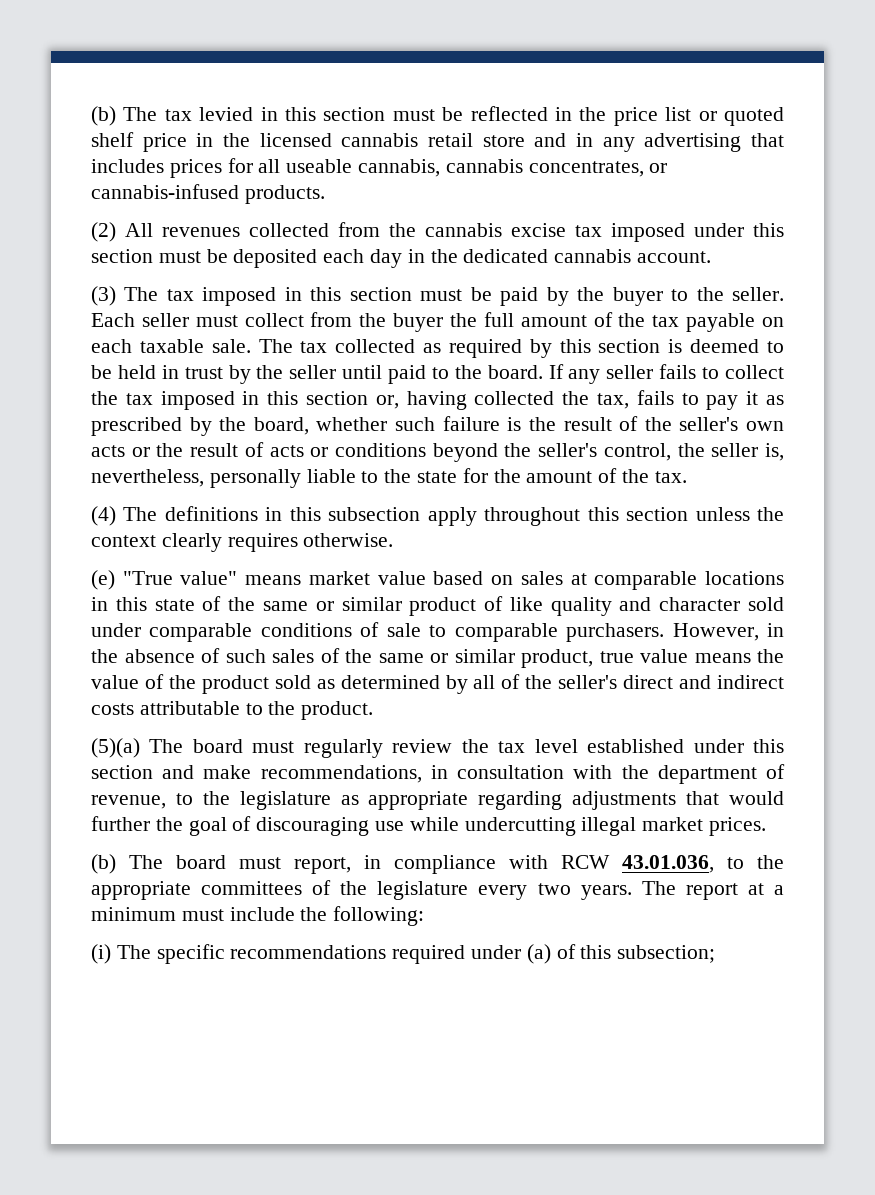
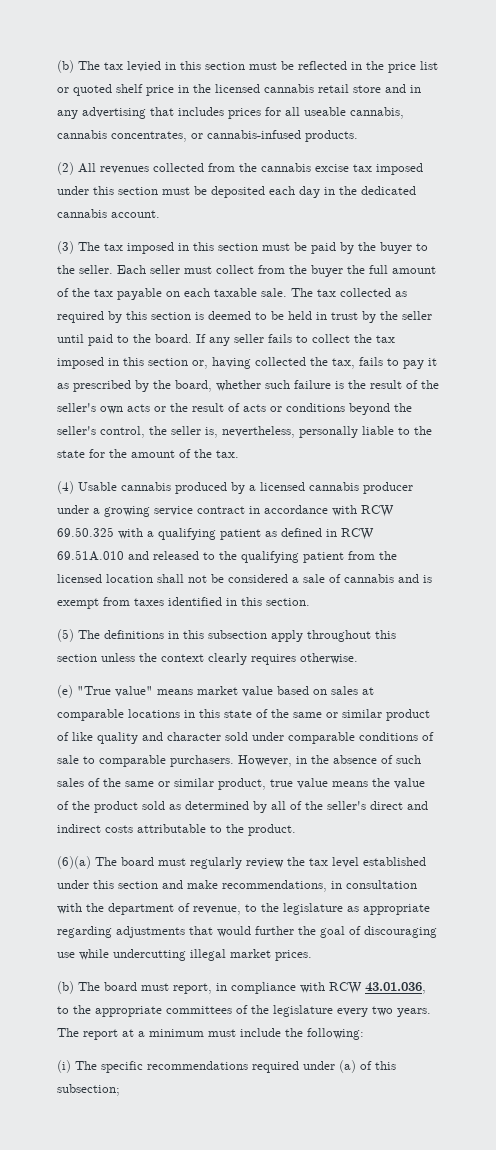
- (4) The definitions in this subsection apply throughout this section unless the context clearly requires otherwise.
+ (4) Usable cannabis produced by a licensed cannabis producer under a growing service contract in accordance with RCW 69.50.325 with a qualifying patient as defined in RCW 69.51A.010 and released to the qualifying patient from the licensed location shall not be considered a sale of cannabis and is exempt from taxes identified in this section.
+ (5) The definitions in this subsection apply throughout this section unless the context clearly requires otherwise.
- (5)(a) The board must regularly review the tax level established under this section and make recommendations, in consultation with the department of revenue, to the legislature as appropriate regarding adjustments that would further the goal of discouraging use while undercutting illegal market prices.
+ (6)(a) The board must regularly review the tax level established under this section and make recommendations, in consultation with the department of revenue, to the legislature as appropriate regarding adjustments that would further the goal of discouraging use while undercutting illegal market prices.

